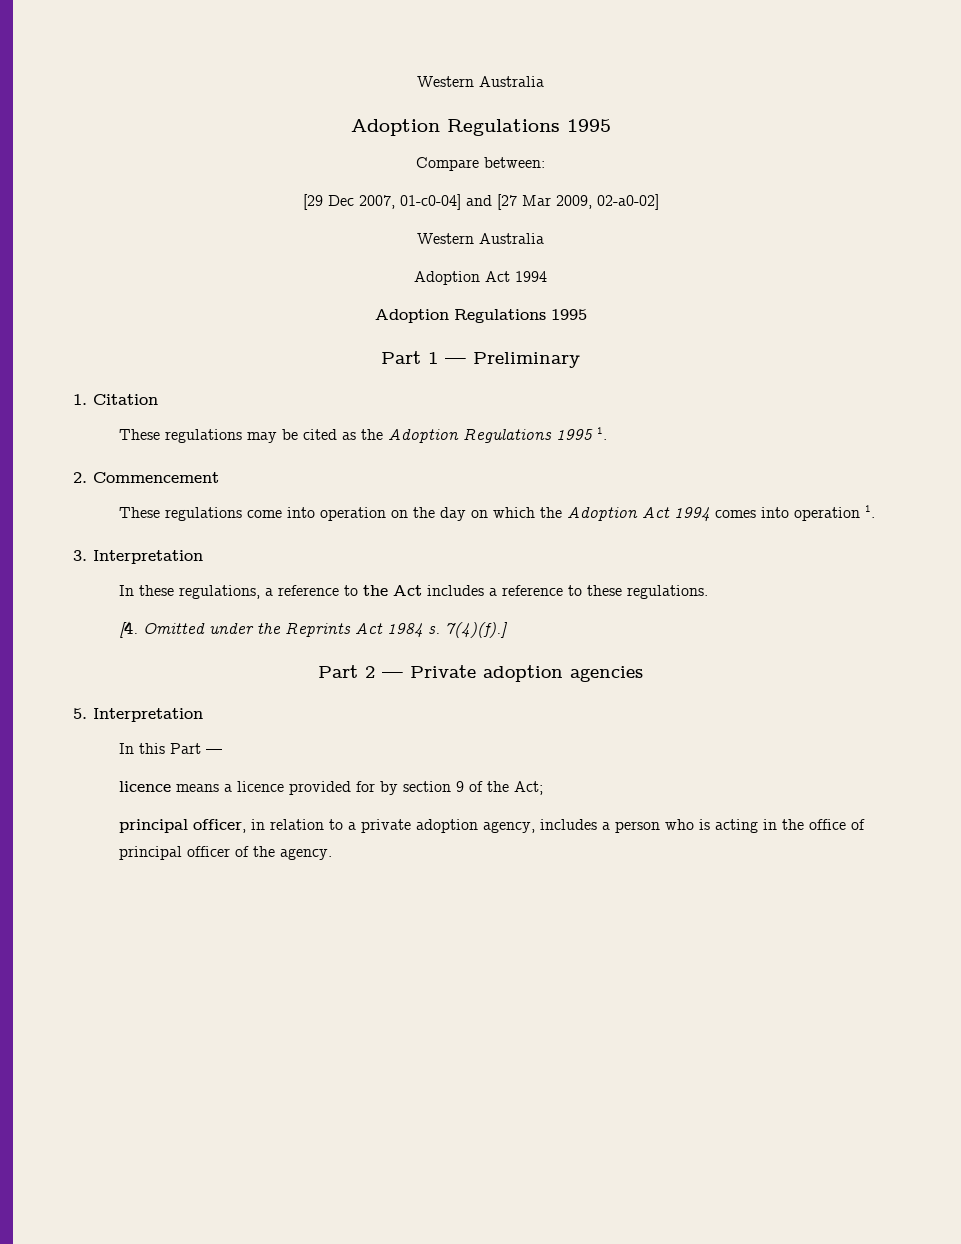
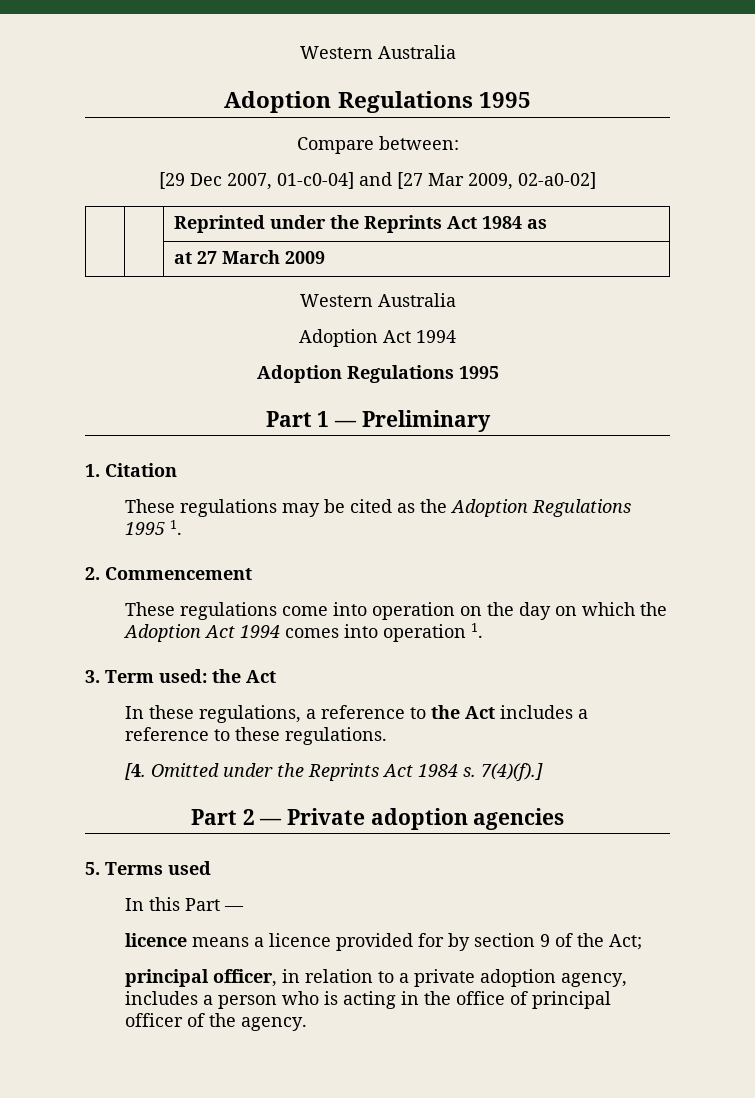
+ | | Reprinted under the Reprints Act 1984 as
+ | | at 27 March 2009
- 3. Interpretation
+ 3. Term used: the Act
- 5. Interpretation
+ 5. Terms used

